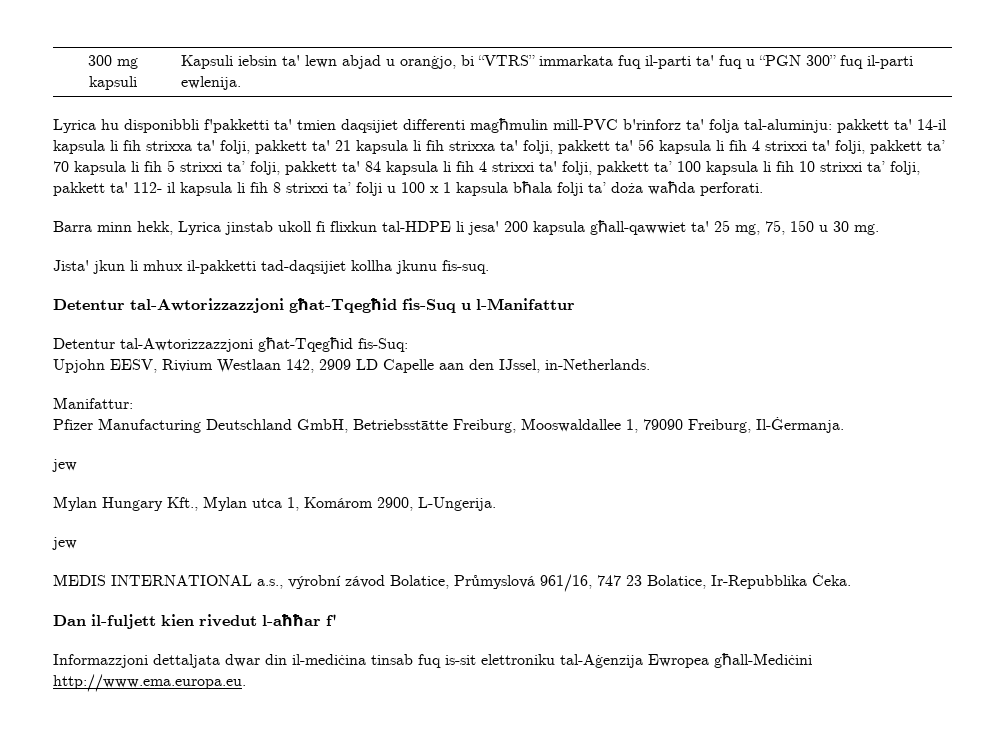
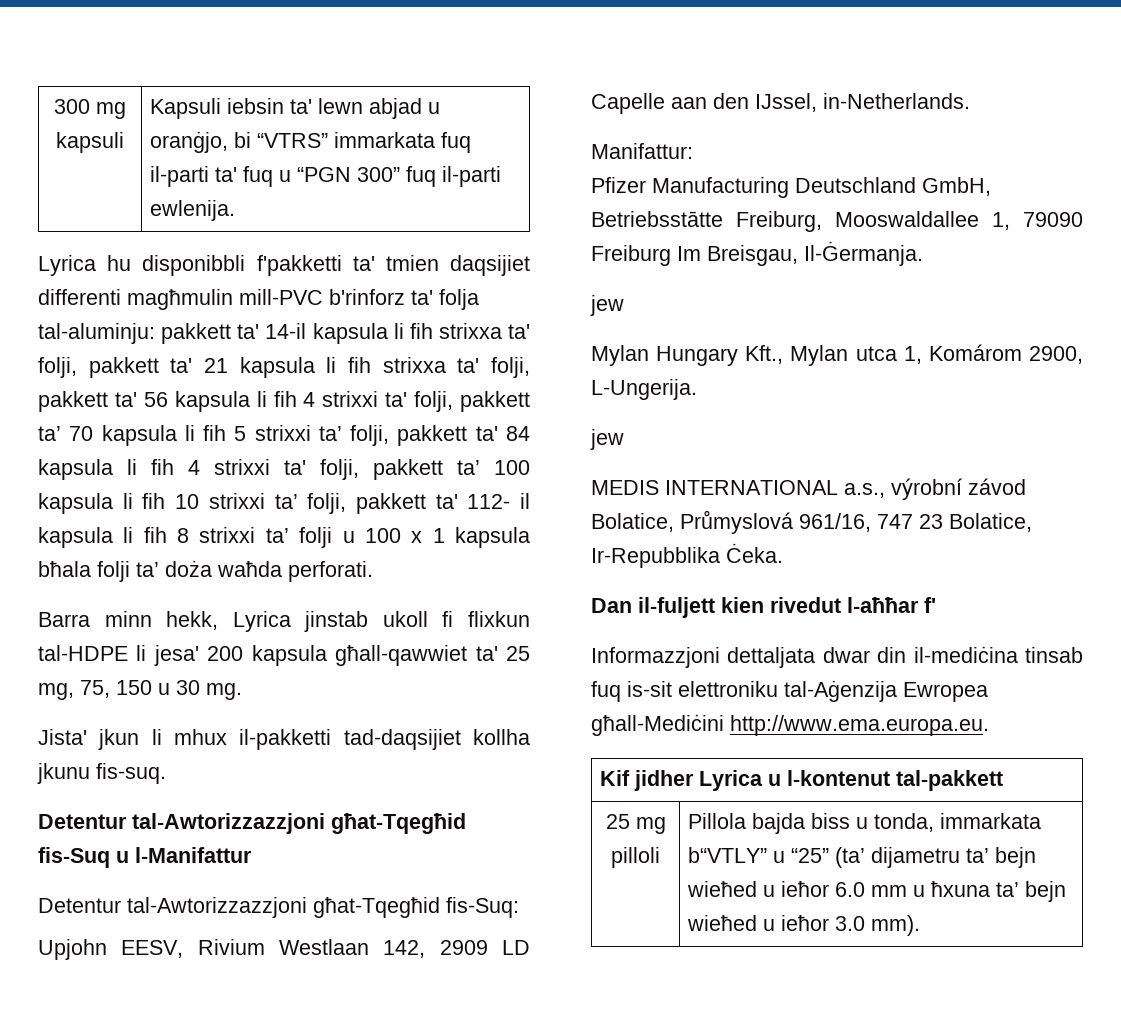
- Pfizer Manufacturing Deutschland GmbH, Betriebsstātte Freiburg, Mooswaldallee 1, 79090 Freiburg, Il-Ġermanja.
+ Pfizer Manufacturing Deutschland GmbH, Betriebsstātte Freiburg, Mooswaldallee 1, 79090 Freiburg Im Breisgau, Il-Ġermanja.
+ Kif jidher Lyrica u l-kontenut tal-pakkett
+ 25 mg pilloli | Pillola bajda biss u tonda, immarkata b“VTLY” u “25” (ta’ dijametru ta’ bejn wieħed u ieħor 6.0 mm u ħxuna ta’ bejn wieħed u ieħor 3.0 mm).

